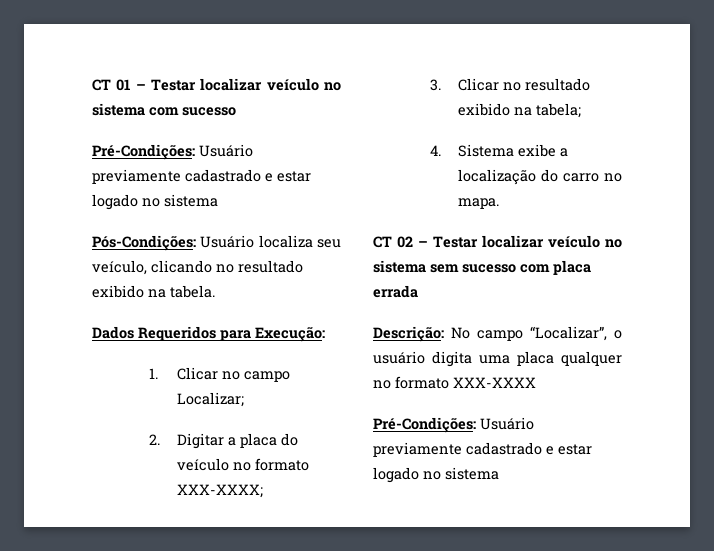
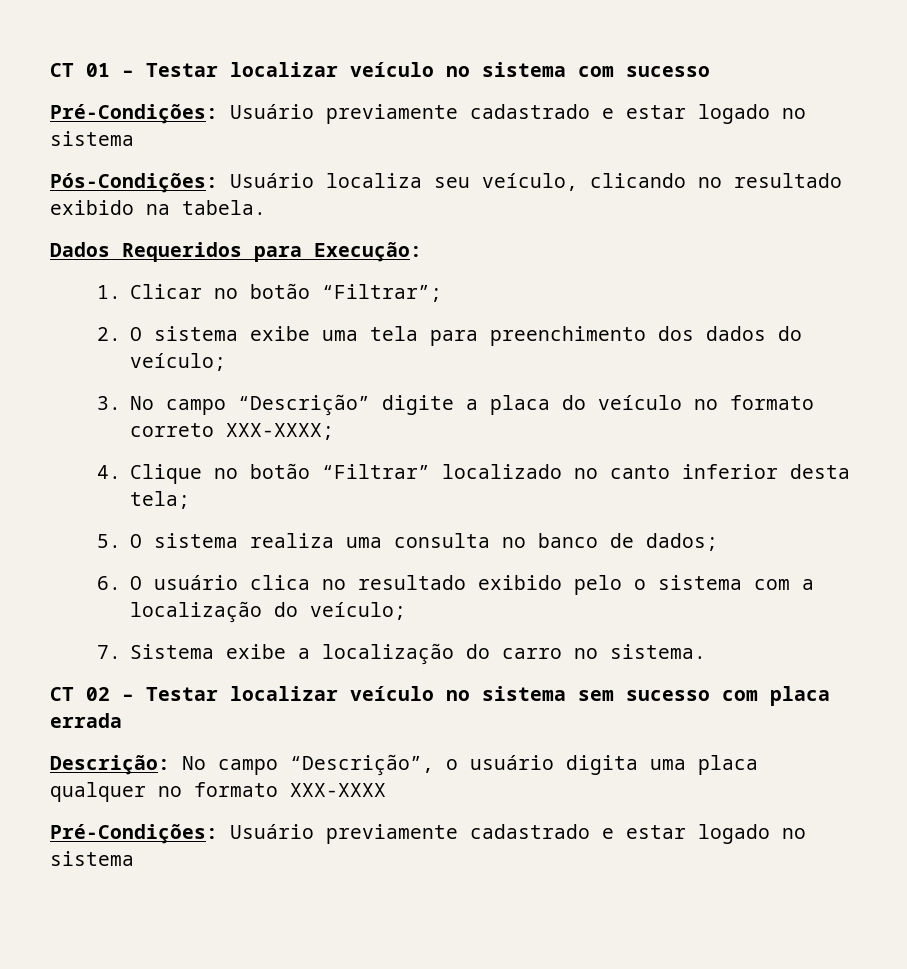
- 1. Clicar no campo Localizar;
+ 1. Clicar no botão “Filtrar”;
- 2. Digitar a placa do veículo no formato XXX-XXXX;
+ 2. O sistema exibe uma tela para preenchimento dos dados do veículo;
+ 3. No campo “Descrição” digite a placa do veículo no formato correto XXX-XXXX;
- 3. Clicar no resultado exibido na tabela;
- 4. Sistema exibe a localização do carro no mapa.
+ 4. Clique no botão “Filtrar” localizado no canto inferior desta tela;
+ 5. O sistema realiza uma consulta no banco de dados;
+ 6. O usuário clica no resultado exibido pelo o sistema com a localização do veículo;
+ 7. Sistema exibe a localização do carro no sistema.
- Descrição: No campo “Localizar”, o usuário digita uma placa qualquer no formato XXX-XXXX
+ Descrição: No campo “Descrição”, o usuário digita uma placa qualquer no formato XXX-XXXX

